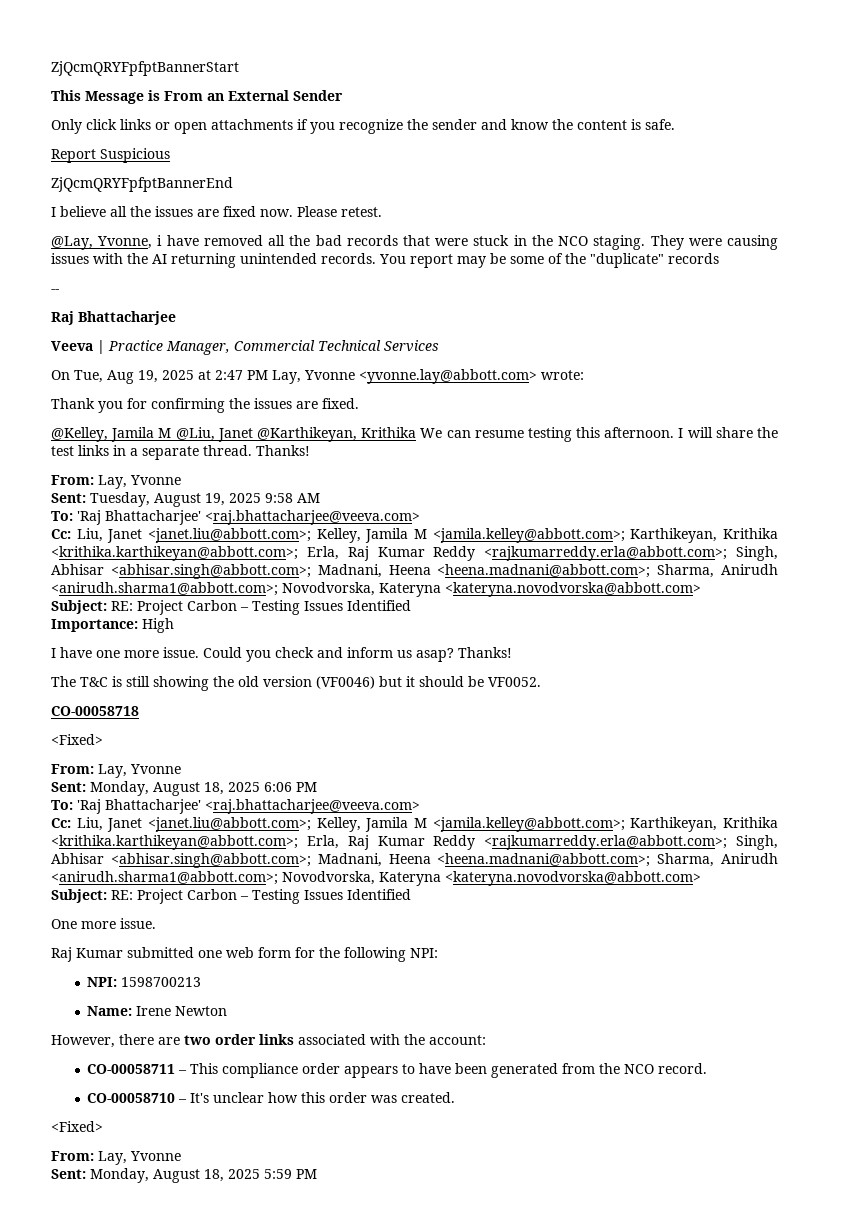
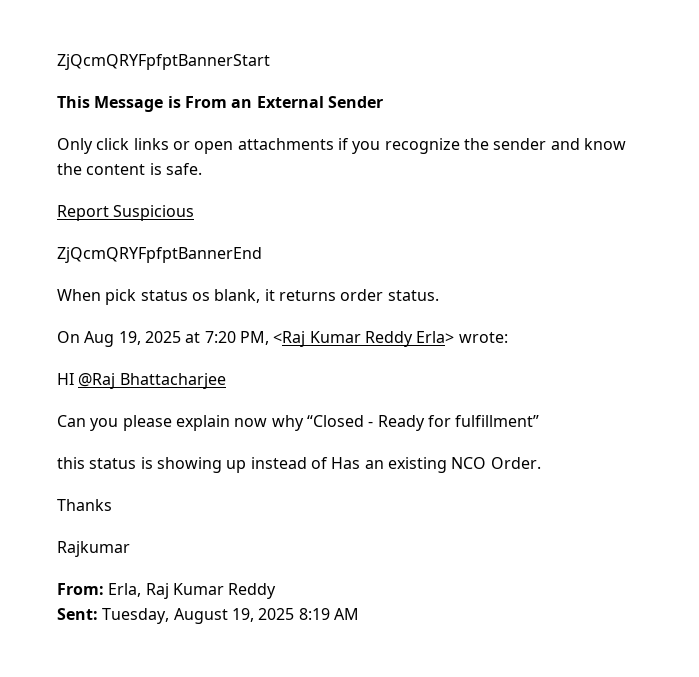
- I believe all the issues are fixed now. Please retest.
- @Lay, Yvonne, i have removed all the bad records that were stuck in the NCO staging. They were causing issues with the AI returning unintended records. You report may be some of the "duplicate" records
- --
- Raj Bhattacharjee
- Veeva | Practice Manager, Commercial Technical Services
+ When pick status os blank, it returns order status.
- On Tue, Aug 19, 2025 at 2:47 PM Lay, Yvonne <yvonne.lay@abbott.com> wrote:
- Thank you for confirming the issues are fixed.
- @Kelley, Jamila M @Liu, Janet @Karthikeyan, Krithika We can resume testing this afternoon. I will share the test links in a separate thread. Thanks!
- From: Lay, Yvonne
+ On Aug 19, 2025 at 7:20 PM, <Raj Kumar Reddy Erla> wrote:
+ HI @Raj Bhattacharjee
+ Can you please explain now why “Closed - Ready for fulfillment”
+ this status is showing up instead of Has an existing NCO Order.
+ Thanks
+ Rajkumar
+ From: Erla, Raj Kumar Reddy
- Sent: Tuesday, August 19, 2025 9:58 AM
- To: 'Raj Bhattacharjee' <raj.bhattacharjee@veeva.com>
- Cc: Liu, Janet <janet.liu@abbott.com>; Kelley, Jamila M <jamila.kelley@abbott.com>; Karthikeyan, Krithika <krithika.karthikeyan@abbott.com>; Erla, Raj Kumar Reddy <rajkumarreddy.erla@abbott.com>; Singh, Abhisar <abhisar.singh@abbott.com>; Madnani, Heena <heena.madnani@abbott.com>; Sharma, Anirudh <anirudh.sharma1@abbott.com>; Novodvorska, Kateryna <kateryna.novodvorska@abbott.com>
- Subject: RE: Project Carbon – Testing Issues Identified
- Importance: High
- I have one more issue. Could you check and inform us asap? Thanks!
- The T&C is still showing the old version (VF0046) but it should be VF0052.
- CO-00058718
- <Fixed>
- From: Lay, Yvonne
- Sent: Monday, August 18, 2025 6:06 PM
- To: 'Raj Bhattacharjee' <raj.bhattacharjee@veeva.com>
- Cc: Liu, Janet <janet.liu@abbott.com>; Kelley, Jamila M <jamila.kelley@abbott.com>; Karthikeyan, Krithika <krithika.karthikeyan@abbott.com>; Erla, Raj Kumar Reddy <rajkumarreddy.erla@abbott.com>; Singh, Abhisar <abhisar.singh@abbott.com>; Madnani, Heena <heena.madnani@abbott.com>; Sharma, Anirudh <anirudh.sharma1@abbott.com>; Novodvorska, Kateryna <kateryna.novodvorska@abbott.com>
- Subject: RE: Project Carbon – Testing Issues Identified
- One more issue.
- Raj Kumar submitted one web form for the following NPI:
- NPI: 1598700213
- Name: Irene Newton
- However, there are two order links associated with the account:
- CO-00058711 – This compliance order appears to have been generated from the NCO record.
- CO-00058710 – It's unclear how this order was created.
- <Fixed>
- From: Lay, Yvonne
- Sent: Monday, August 18, 2025 5:59 PM
+ Sent: Tuesday, August 19, 2025 8:19 AM

